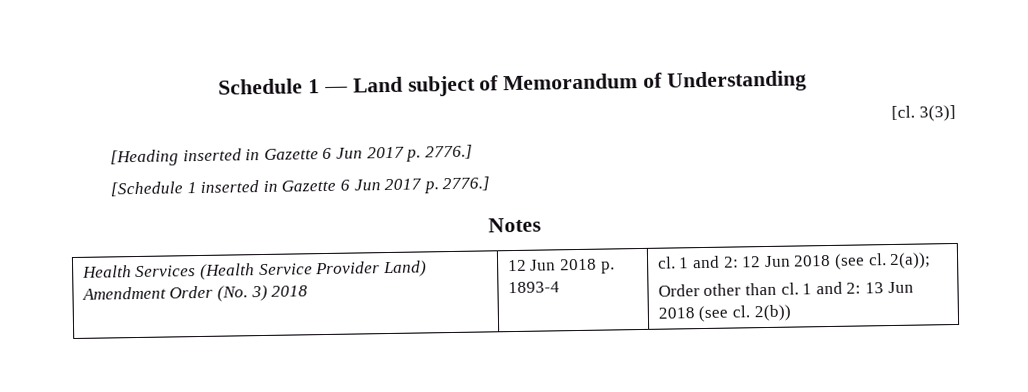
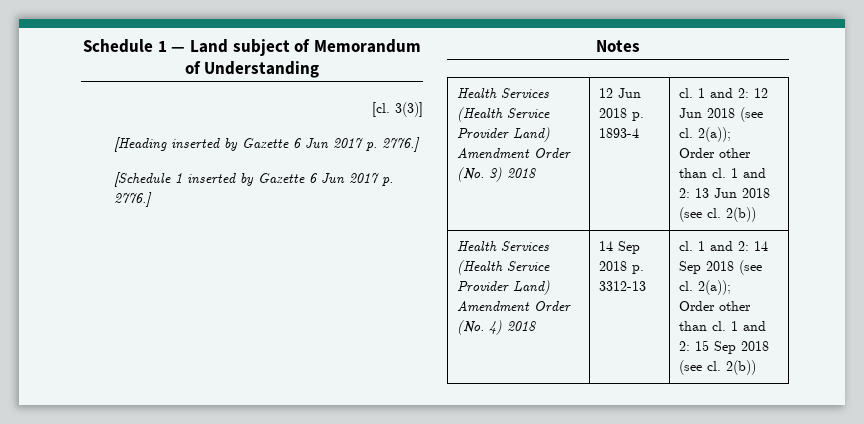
- [Heading inserted in Gazette 6 Jun 2017 p. 2776.]
+ [Heading inserted by Gazette 6 Jun 2017 p. 2776.]
- [Schedule 1 inserted in Gazette 6 Jun 2017 p. 2776.]
+ [Schedule 1 inserted by Gazette 6 Jun 2017 p. 2776.]
+ Health Services (Health Service Provider Land) Amendment Order (No. 4) 2018 | 14 Sep 2018 p. 3312-13 | cl. 1 and 2: 14 Sep 2018 (see cl. 2(a));
+ Order other than cl. 1 and 2: 15 Sep 2018 (see cl. 2(b))

